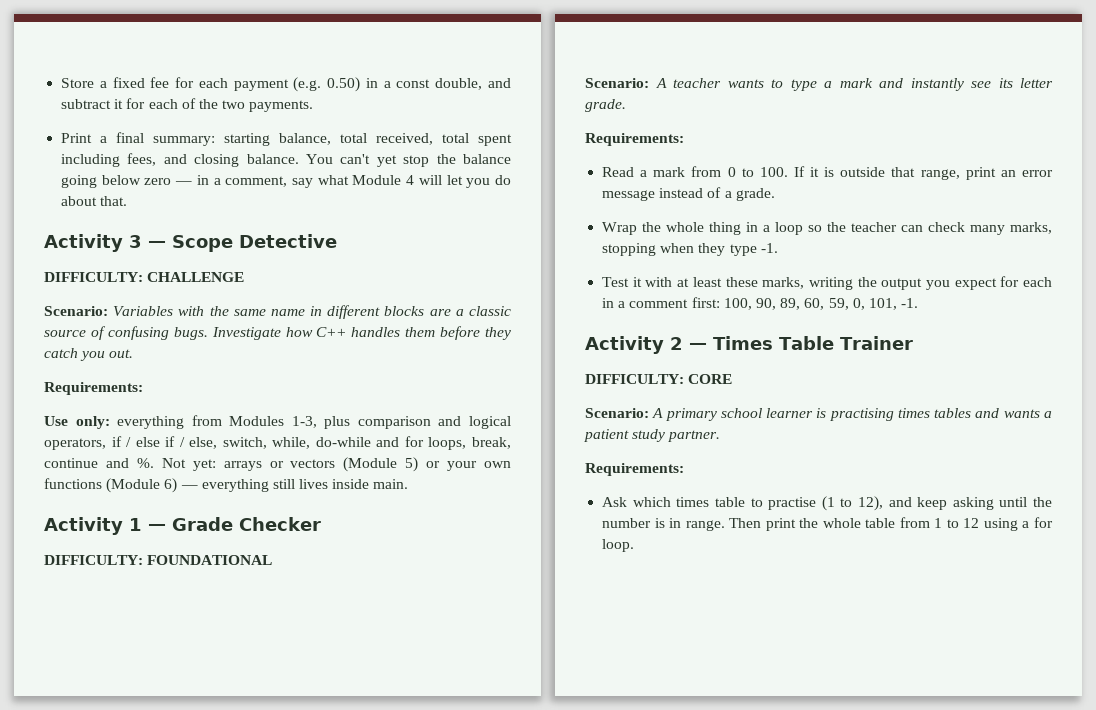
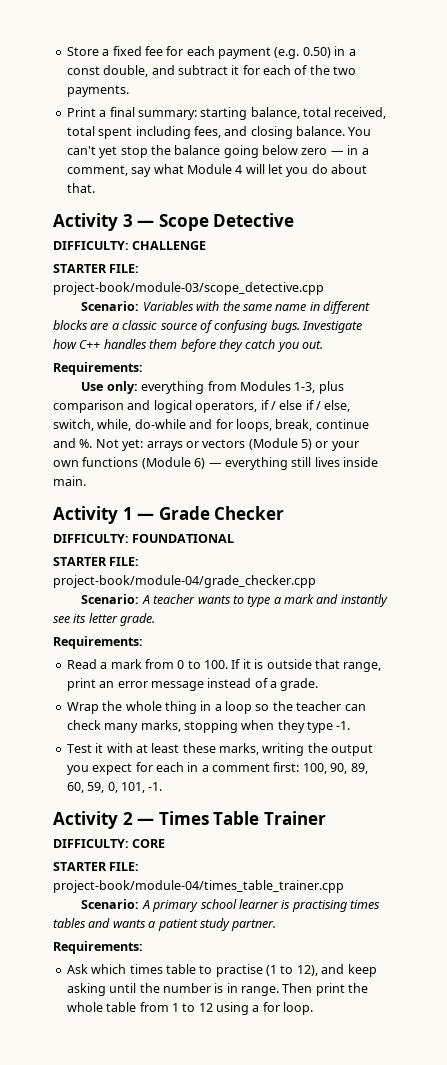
+ STARTER FILE: project-book/module-03/scope_detective.cpp
+ STARTER FILE: project-book/module-04/grade_checker.cpp
+ STARTER FILE: project-book/module-04/times_table_trainer.cpp

